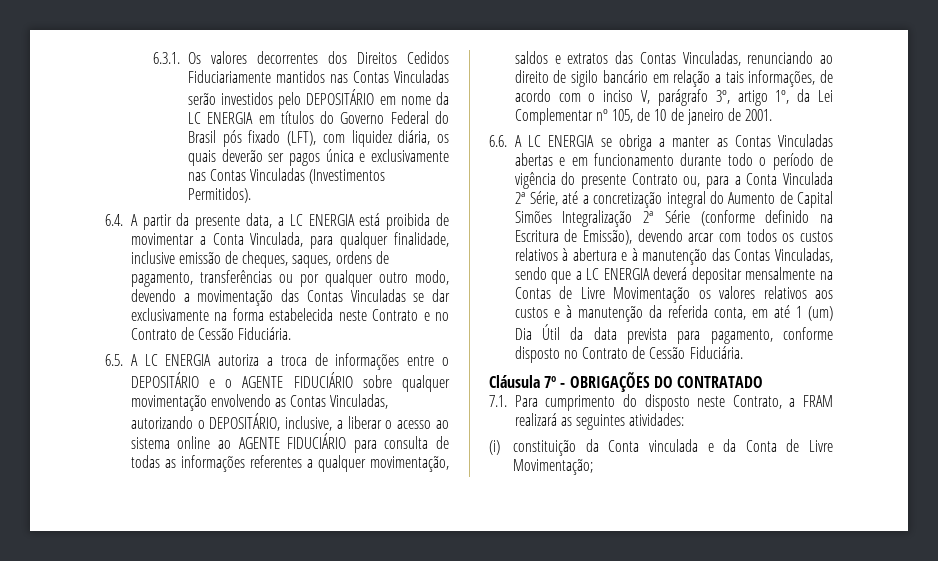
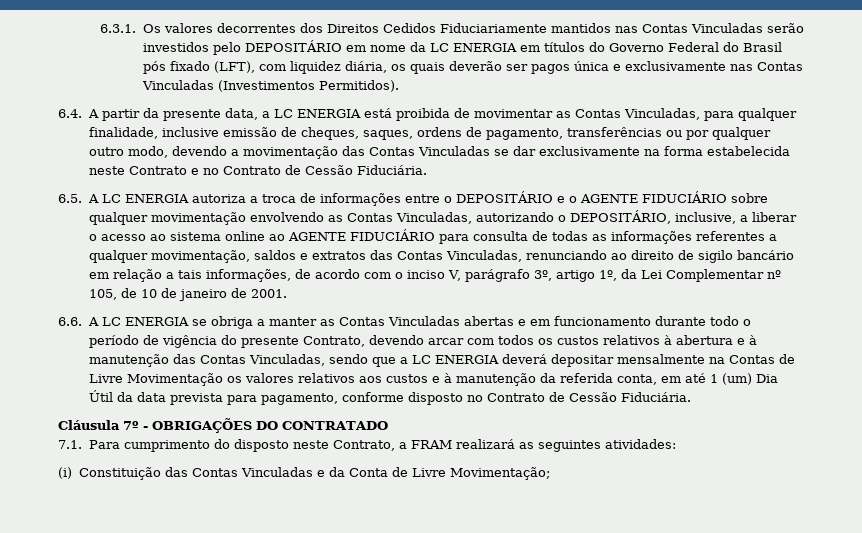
- 6.4. A partir da presente data, a LC ENERGIA está proibida de movimentar a Conta Vinculada, para qualquer finalidade, inclusive emissão de cheques, saques, ordens de pagamento, transferências ou por qualquer outro modo, devendo a movimentação das Contas Vinculadas se dar exclusivamente na forma estabelecida neste Contrato e no Contrato de Cessão Fiduciária.
+ 6.4. A partir da presente data, a LC ENERGIA está proibida de movimentar as Contas Vinculadas, para qualquer finalidade, inclusive emissão de cheques, saques, ordens de pagamento, transferências ou por qualquer outro modo, devendo a movimentação das Contas Vinculadas se dar exclusivamente na forma estabelecida neste Contrato e no Contrato de Cessão Fiduciária.
- 6.6. A LC ENERGIA se obriga a manter as Contas Vinculadas abertas e em funcionamento durante todo o período de vigência do presente Contrato ou, para a Conta Vinculada 2ª Série, até a concretização integral do Aumento de Capital Simões Integralização 2ª Série (conforme definido na Escritura de Emissão), devendo arcar com todos os custos relativos à abertura e à manutenção das Contas Vinculadas, sendo que a LC ENERGIA deverá depositar mensalmente na Contas de Livre Movimentação os valores relativos aos custos e à manutenção da referida conta, em até 1 (um) Dia Útil da data prevista para pagamento, conforme disposto no Contrato de Cessão Fiduciária.
+ 6.6. A LC ENERGIA se obriga a manter as Contas Vinculadas abertas e em funcionamento durante todo o período de vigência do presente Contrato, devendo arcar com todos os custos relativos à abertura e à manutenção das Contas Vinculadas, sendo que a LC ENERGIA deverá depositar mensalmente na Contas de Livre Movimentação os valores relativos aos custos e à manutenção da referida conta, em até 1 (um) Dia Útil da data prevista para pagamento, conforme disposto no Contrato de Cessão Fiduciária.
- (i) constituição da Conta vinculada e da Conta de Livre Movimentação;
+ (i) Constituição das Contas Vinculadas e da Conta de Livre Movimentação;

